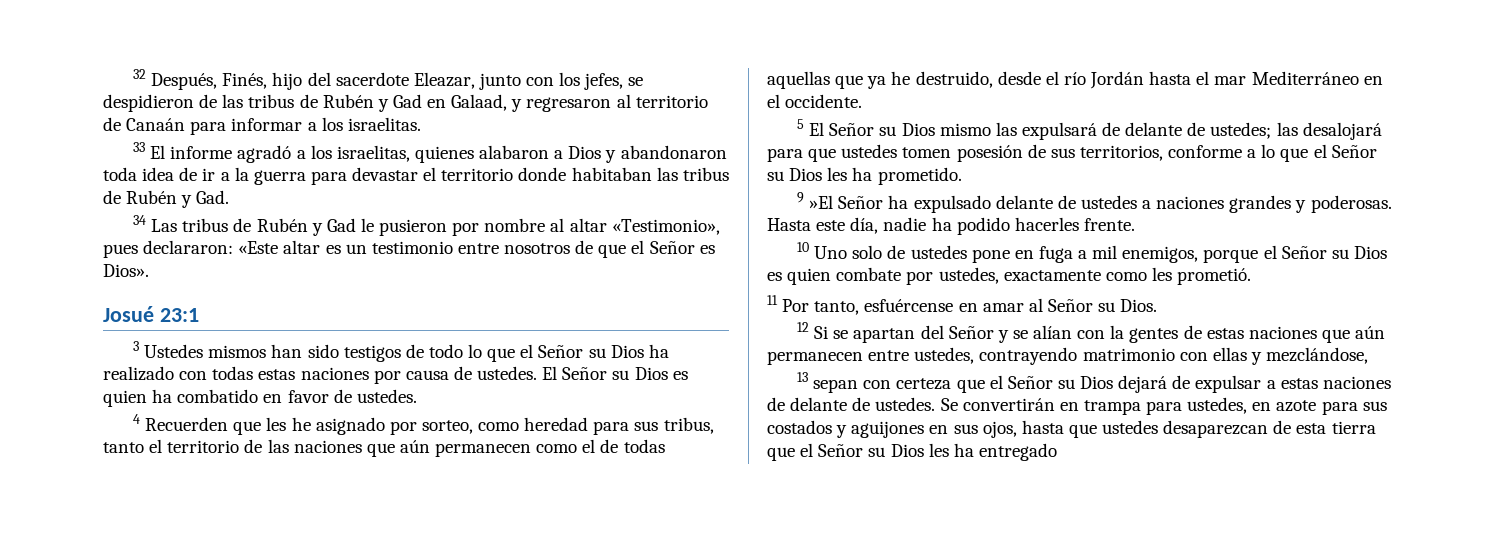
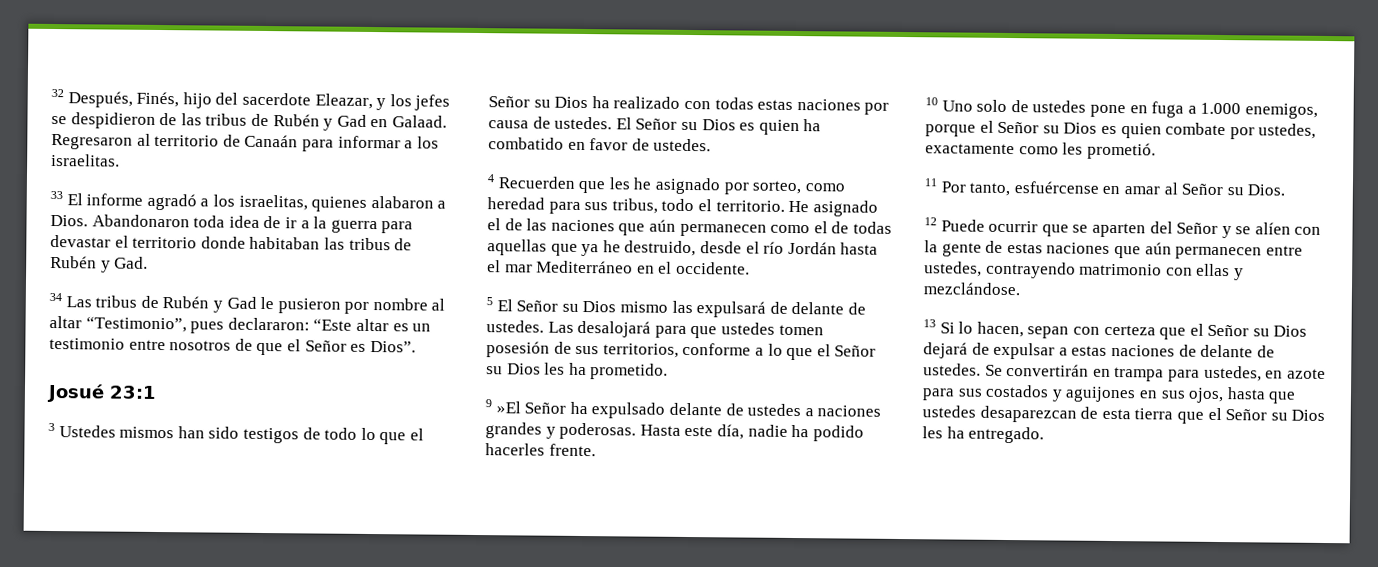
- 32 Después, Finés, hijo del sacerdote Eleazar, junto con los jefes, se despidieron de las tribus de Rubén y Gad en Galaad, y regresaron al territorio de Canaán para informar a los israelitas.
+ 32 Después, Finés, hijo del sacerdote Eleazar, y los jefes se despidieron de las tribus de Rubén y Gad en Galaad. Regresaron al territorio de Canaán para informar a los israelitas.
- 33 El informe agradó a los israelitas, quienes alabaron a Dios y abandonaron toda idea de ir a la guerra para devastar el territorio donde habitaban las tribus de Rubén y Gad.
+ 33 El informe agradó a los israelitas, quienes alabaron a Dios. Abandonaron toda idea de ir a la guerra para devastar el territorio donde habitaban las tribus de Rubén y Gad.
- 34 Las tribus de Rubén y Gad le pusieron por nombre al altar «Testimonio», pues declararon: «Este altar es un testimonio entre nosotros de que el Señor es Dios».
+ 34 Las tribus de Rubén y Gad le pusieron por nombre al altar “Testimonio”, pues declararon: “Este altar es un testimonio entre nosotros de que el Señor es Dios”.
- 4 Recuerden que les he asignado por sorteo, como heredad para sus tribus, tanto el territorio de las naciones que aún permanecen como el de todas aquellas que ya he destruido, desde el río Jordán hasta el mar Mediterráneo en el occidente.
+ 4 Recuerden que les he asignado por sorteo, como heredad para sus tribus, todo el territorio. He asignado el de las naciones que aún permanecen como el de todas aquellas que ya he destruido, desde el río Jordán hasta el mar Mediterráneo en el occidente.
- 5 El Señor su Dios mismo las expulsará de delante de ustedes; las desalojará para que ustedes tomen posesión de sus territorios, conforme a lo que el Señor su Dios les ha prometido.
+ 5 El Señor su Dios mismo las expulsará de delante de ustedes. Las desalojará para que ustedes tomen posesión de sus territorios, conforme a lo que el Señor su Dios les ha prometido.
- 10 Uno solo de ustedes pone en fuga a mil enemigos, porque el Señor su Dios es quien combate por ustedes, exactamente como les prometió.
+ 10 Uno solo de ustedes pone en fuga a 1.000 enemigos, porque el Señor su Dios es quien combate por ustedes, exactamente como les prometió.
- 12 Si se apartan del Señor y se alían con la gentes de estas naciones que aún permanecen entre ustedes, contrayendo matrimonio con ellas y mezclándose,
+ 12 Puede ocurrir que se aparten del Señor y se alíen con la gente de estas naciones que aún permanecen entre ustedes, contrayendo matrimonio con ellas y mezclándose.
- 13 sepan con certeza que el Señor su Dios dejará de expulsar a estas naciones de delante de ustedes.
+ 13 Si lo hacen, sepan con certeza que el Señor su Dios dejará de expulsar a estas naciones de delante de ustedes.
- Se convertirán en trampa para ustedes, en azote para sus costados y aguijones en sus ojos, hasta que ustedes desaparezcan de esta tierra que el Señor su Dios les ha entregado
+ Se convertirán en trampa para ustedes, en azote para sus costados y aguijones en sus ojos, hasta que ustedes desaparezcan de esta tierra que el Señor su Dios les ha entregado.

